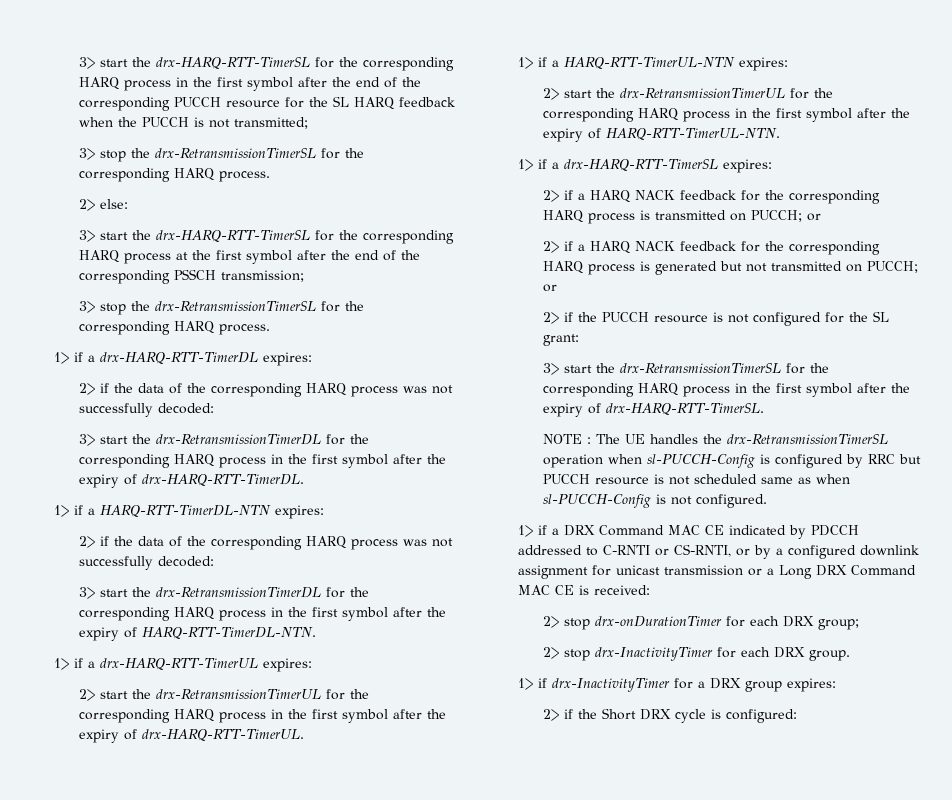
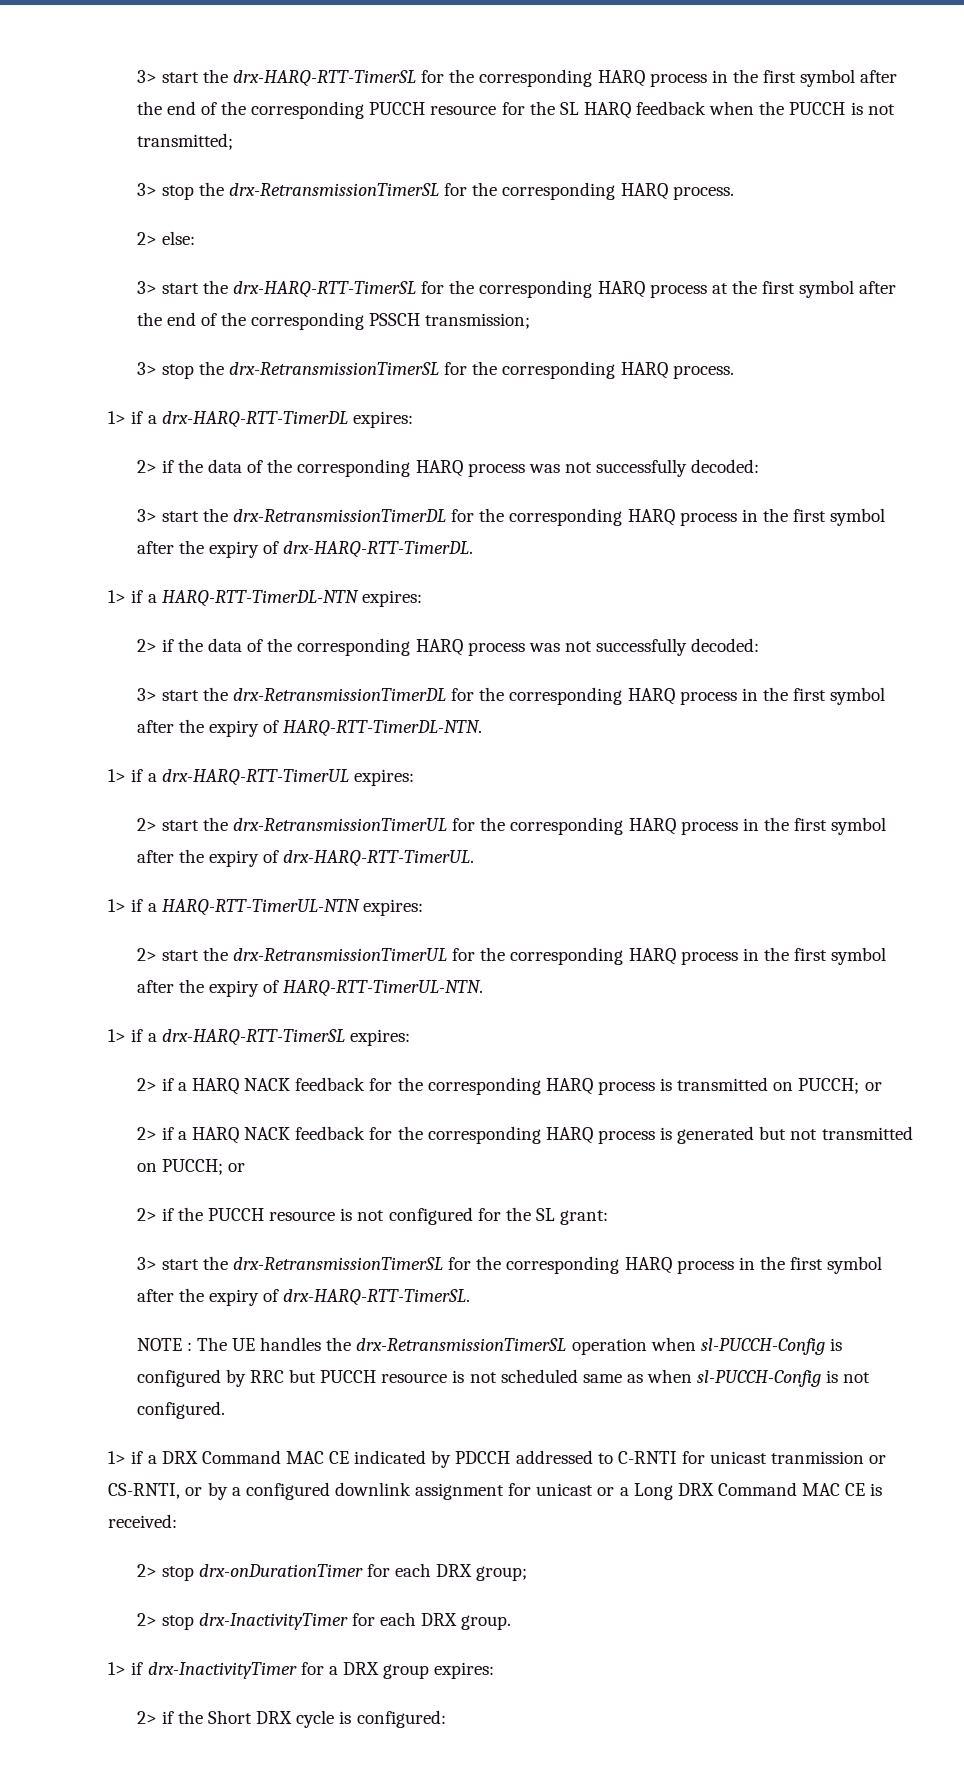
- 1> if a DRX Command MAC CE indicated by PDCCH addressed to C-RNTI or CS-RNTI, or by a configured downlink assignment for unicast transmission or a Long DRX Command MAC CE is received:
+ 1> if a DRX Command MAC CE indicated by PDCCH addressed to C-RNTI for unicast tranmission or CS-RNTI, or by a configured downlink assignment for unicast or a Long DRX Command MAC CE is received:

